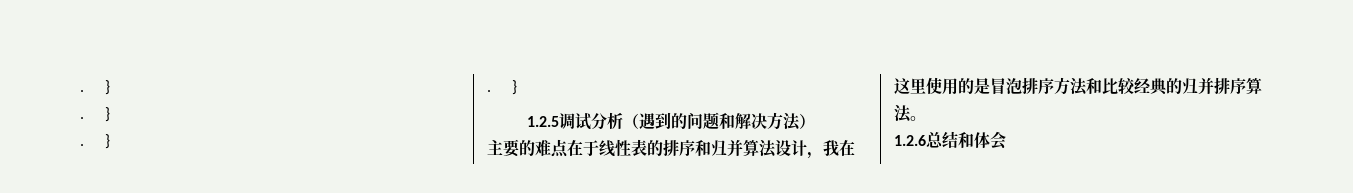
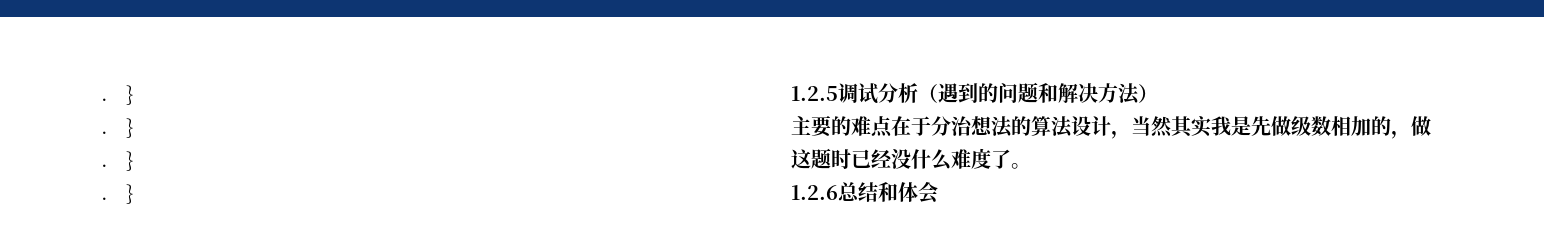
- 主要的难点在于线性表的排序和归并算法设计，我在这里使用的是冒泡排序方法和比较经典的归并排序算法。
+ 主要的难点在于分治想法的算法设计，当然其实我是先做级数相加的，做这题时已经没什么难度了。

